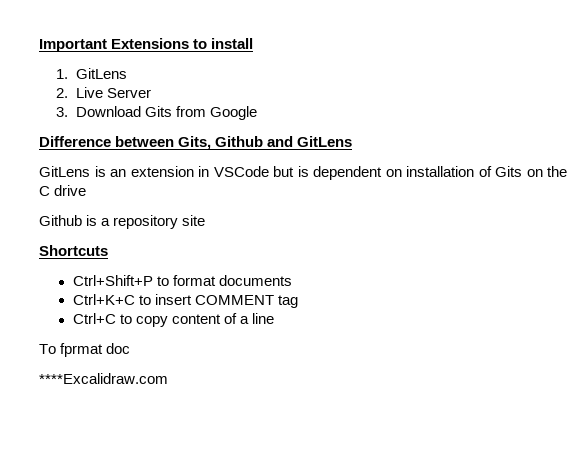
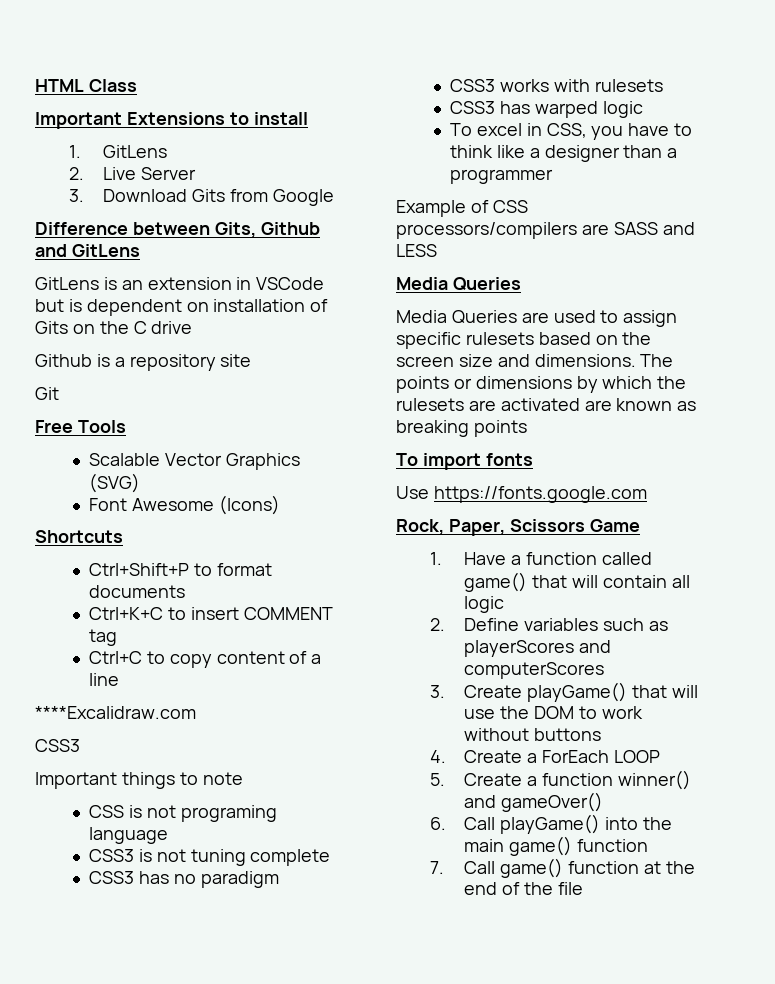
+ HTML Class
+ Git
+ Free Tools
+ Scalable Vector Graphics (SVG)
+ Font Awesome (Icons)
- To fprmat doc
  ****Excalidraw.com
+ CSS3
+ Important things to note
+ CSS is not programing language
+ CSS3 is not tuning complete
+ CSS3 has no paradigm
+ CSS3 works with rulesets
+ CSS3 has warped logic
+ To excel in CSS, you have to think like a designer than a programmer
+ Example of CSS processors/compilers are SASS and LESS
+ Media Queries
+ Media Queries are used to assign specific rulesets based on the screen size and dimensions. The points or dimensions by which the rulesets are activated are known as breaking points
+ To import fonts
+ Use https://fonts.google.com
+ Rock, Paper, Scissors Game
+ 1. Have a function called game() that will contain all logic
+ 2. Define variables such as playerScores and computerScores
+ 3. Create playGame() that will use the DOM to work without buttons
+ 4. Create a ForEach LOOP
+ 5. Create a function winner() and gameOver()
+ 6. Call playGame() into the main game() function
+ 7. Call game() function at the end of the file

